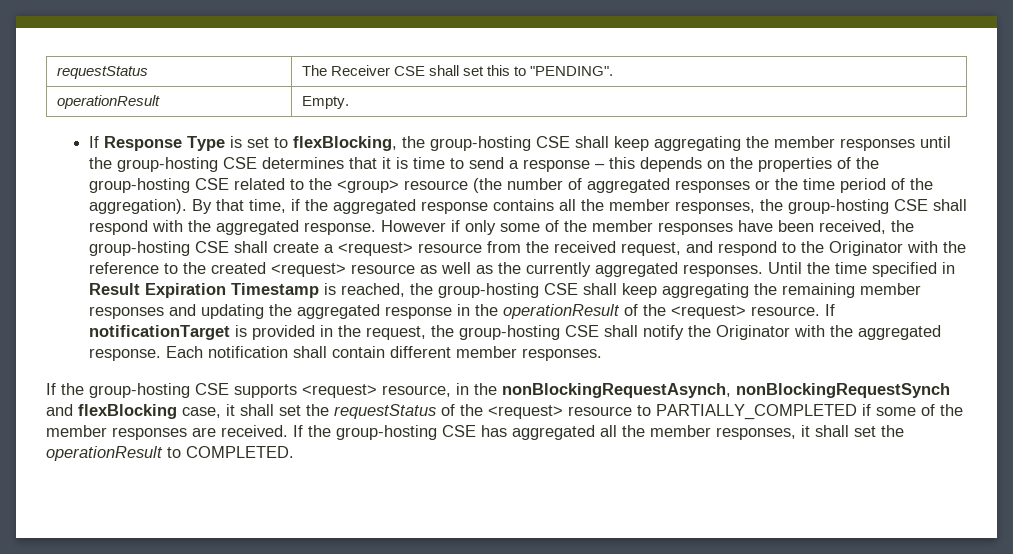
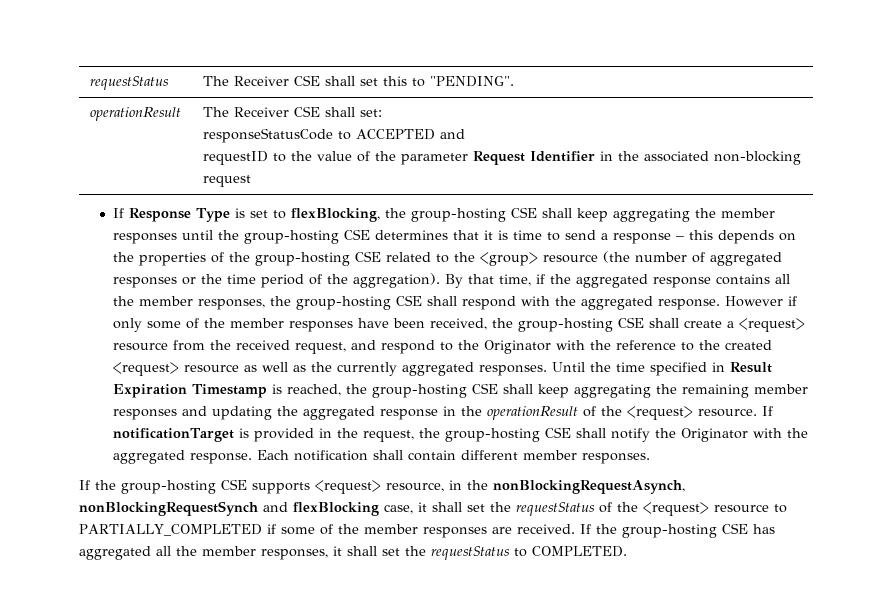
- operationResult | Empty.
+ operationResult | The Receiver CSE shall set:
+ responseStatusCode to ACCEPTED and
+ requestID to the value of the parameter Request Identifier in the associated non-blocking request
- If the group-hosting CSE has aggregated all the member responses, it shall set the operationResult to COMPLETED.
+ If the group-hosting CSE has aggregated all the member responses, it shall set the requestStatus to COMPLETED.

